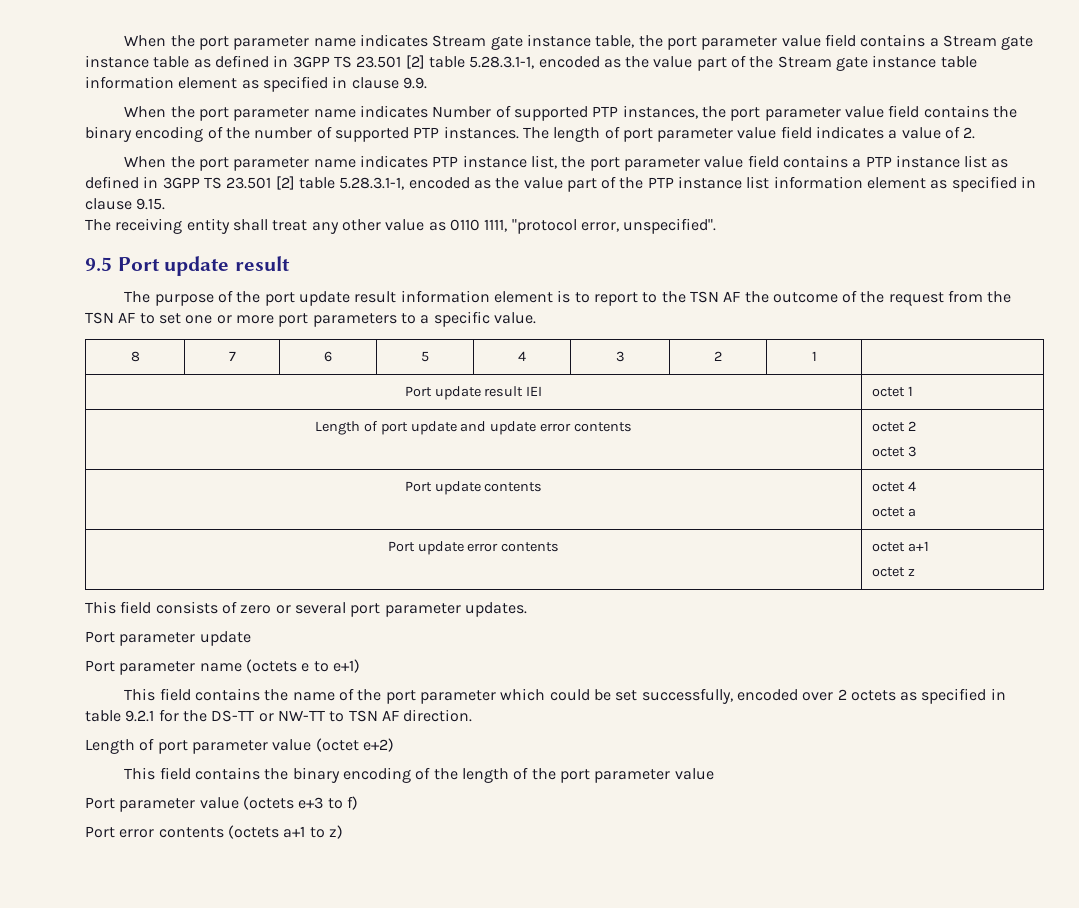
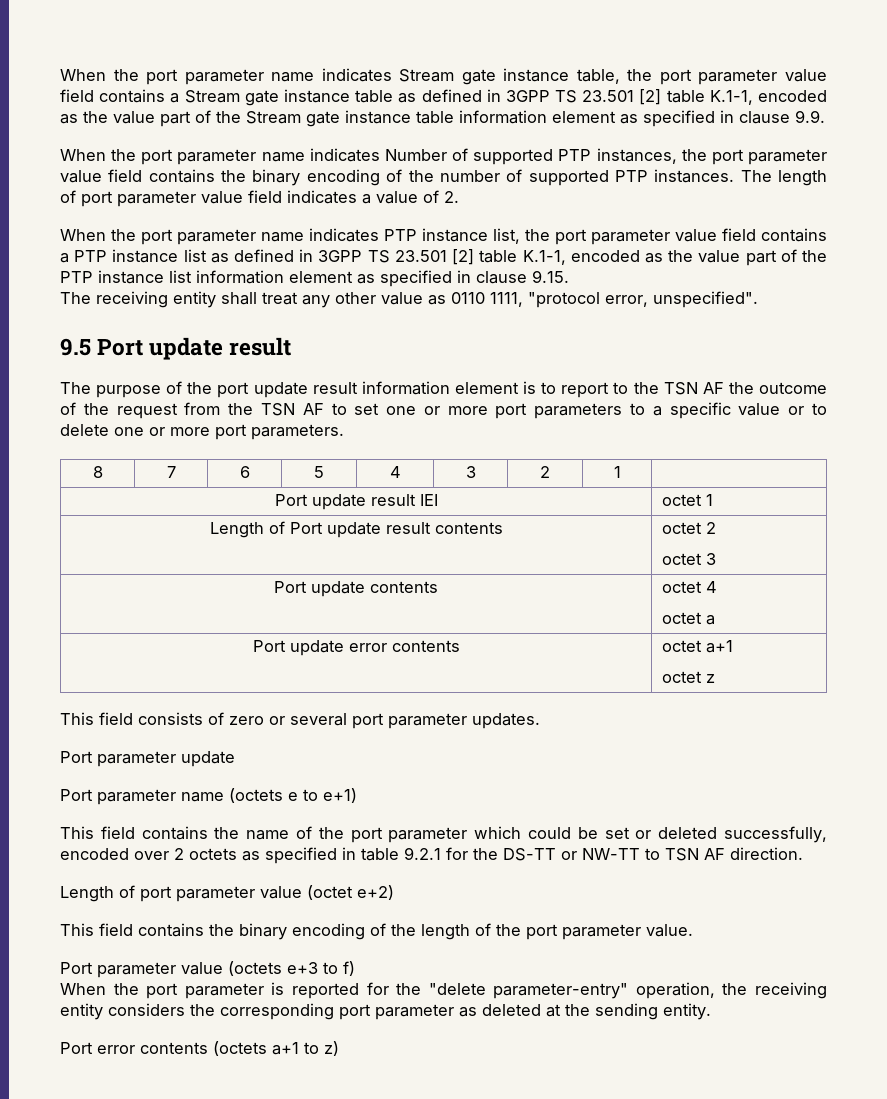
- When the port parameter name indicates Stream gate instance table, the port parameter value field contains a Stream gate instance table as defined in 3GPP TS 23.501 [2] table 5.28.3.1-1, encoded as the value part of the Stream gate instance table information element as specified in clause 9.9.
+ When the port parameter name indicates Stream gate instance table, the port parameter value field contains a Stream gate instance table as defined in 3GPP TS 23.501 [2] table K.1-1, encoded as the value part of the Stream gate instance table information element as specified in clause 9.9.
- When the port parameter name indicates PTP instance list, the port parameter value field contains a PTP instance list as defined in 3GPP TS 23.501 [2] table 5.28.3.1-1, encoded as the value part of the PTP instance list information element as specified in clause 9.15.
+ When the port parameter name indicates PTP instance list, the port parameter value field contains a PTP instance list as defined in 3GPP TS 23.501 [2] table K.1-1, encoded as the value part of the PTP instance list information element as specified in clause 9.15.
- The purpose of the port update result information element is to report to the TSN AF the outcome of the request from the TSN AF to set one or more port parameters to a specific value.
+ The purpose of the port update result information element is to report to the TSN AF the outcome of the request from the TSN AF to set one or more port parameters to a specific value or to delete one or more port parameters.
- Length of port update and update error contents | octet 2
+ Length of Port update result contents | octet 2
- This field contains the name of the port parameter which could be set successfully, encoded over 2 octets as specified in table 9.2.1 for the DS-TT or NW-TT to TSN AF direction.
+ This field contains the name of the port parameter which could be set or deleted successfully, encoded over 2 octets as specified in table 9.2.1 for the DS-TT or NW-TT to TSN AF direction.
- This field contains the binary encoding of the length of the port parameter value
+ This field contains the binary encoding of the length of the port parameter value.
+ When the port parameter is reported for the "delete parameter-entry" operation, the receiving entity considers the corresponding port parameter as deleted at the sending entity.

